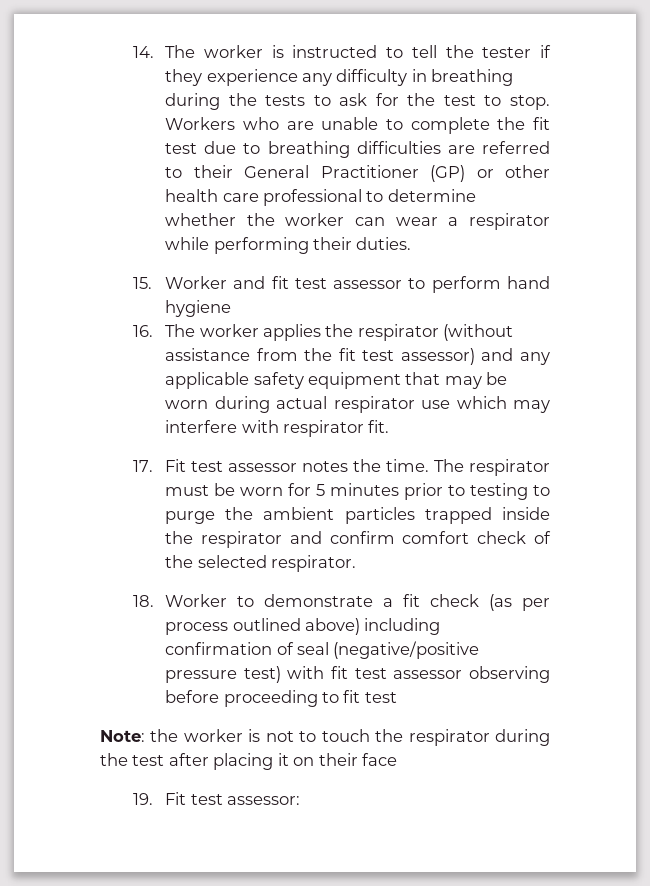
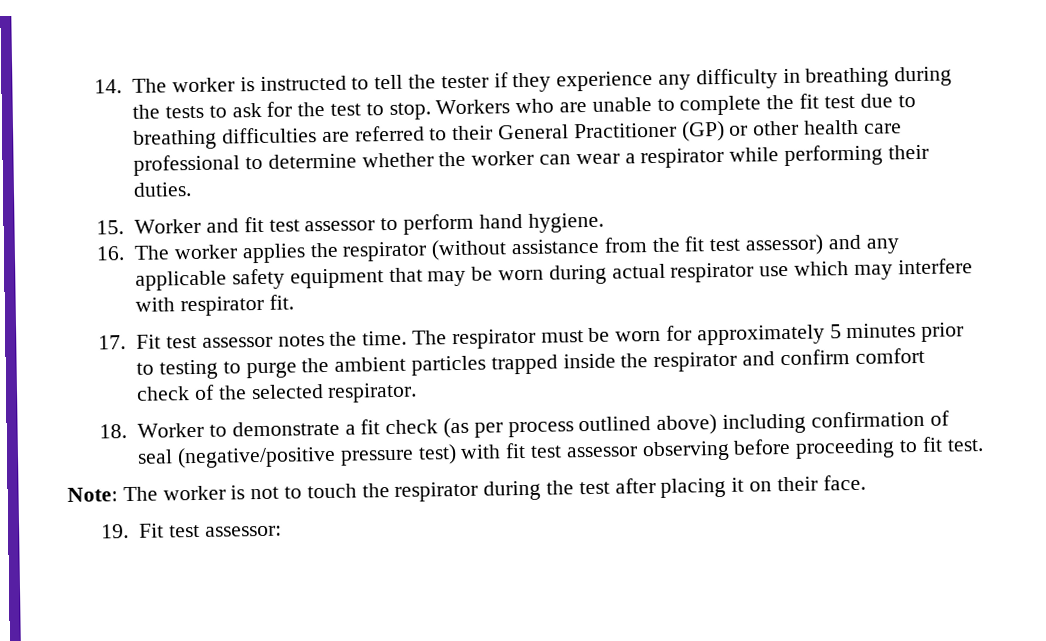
- 15. Worker and fit test assessor to perform hand hygiene
+ 15. Worker and fit test assessor to perform hand hygiene.
- The respirator must be worn for 5 minutes prior to testing to purge the ambient particles trapped inside the respirator and confirm comfort check of the selected respirator.
+ The respirator must be worn for approximately 5 minutes prior to testing to purge the ambient particles trapped inside the respirator and confirm comfort check of the selected respirator.
- 18. Worker to demonstrate a fit check (as per process outlined above) including confirmation of seal (negative/positive pressure test) with fit test assessor observing before proceeding to fit test
+ 18. Worker to demonstrate a fit check (as per process outlined above) including confirmation of seal (negative/positive pressure test) with fit test assessor observing before proceeding to fit test.
- Note: the worker is not to touch the respirator during the test after placing it on their face
+ Note: The worker is not to touch the respirator during the test after placing it on their face.

